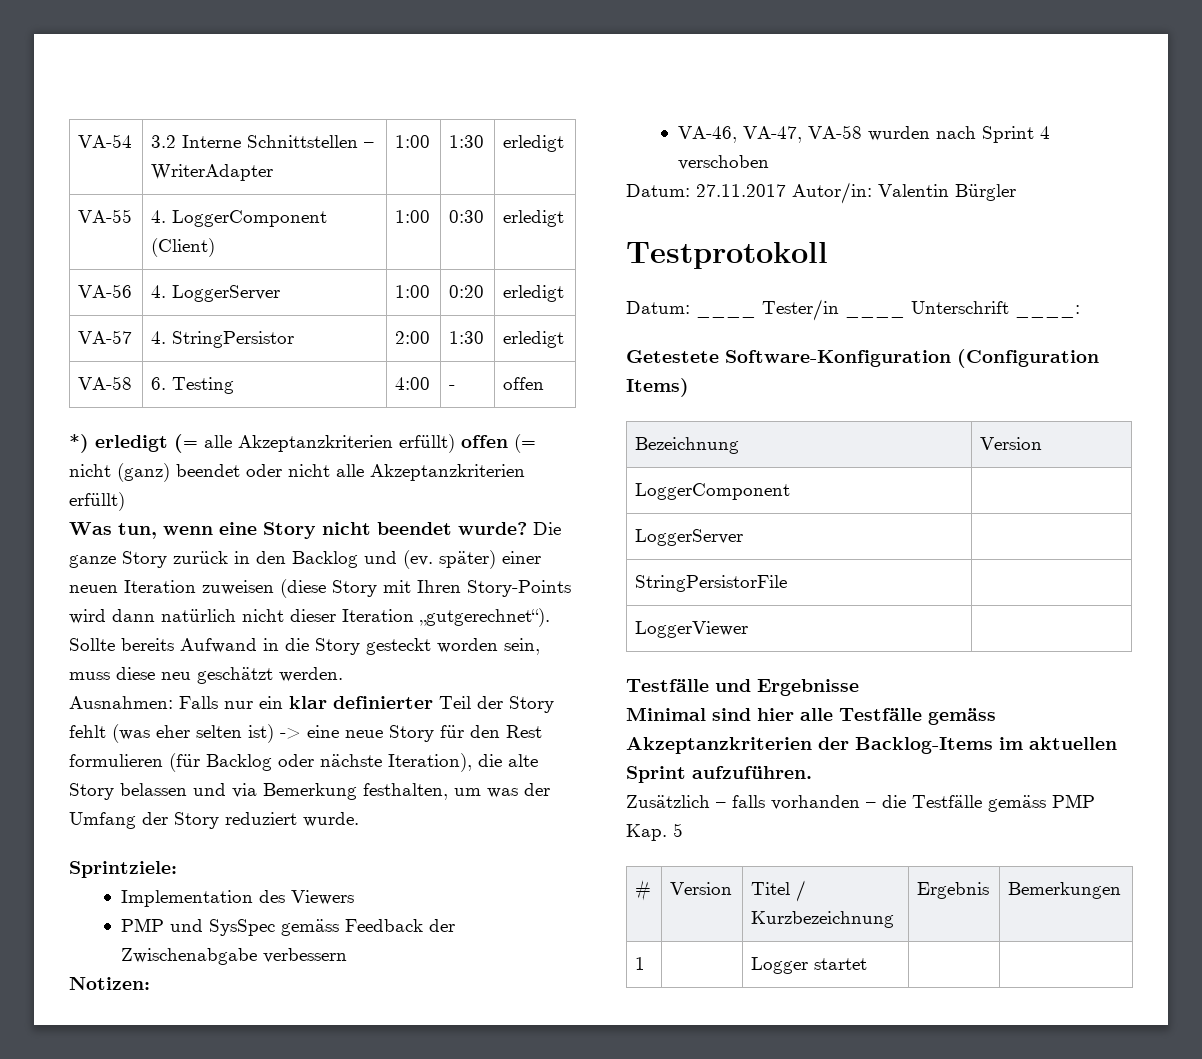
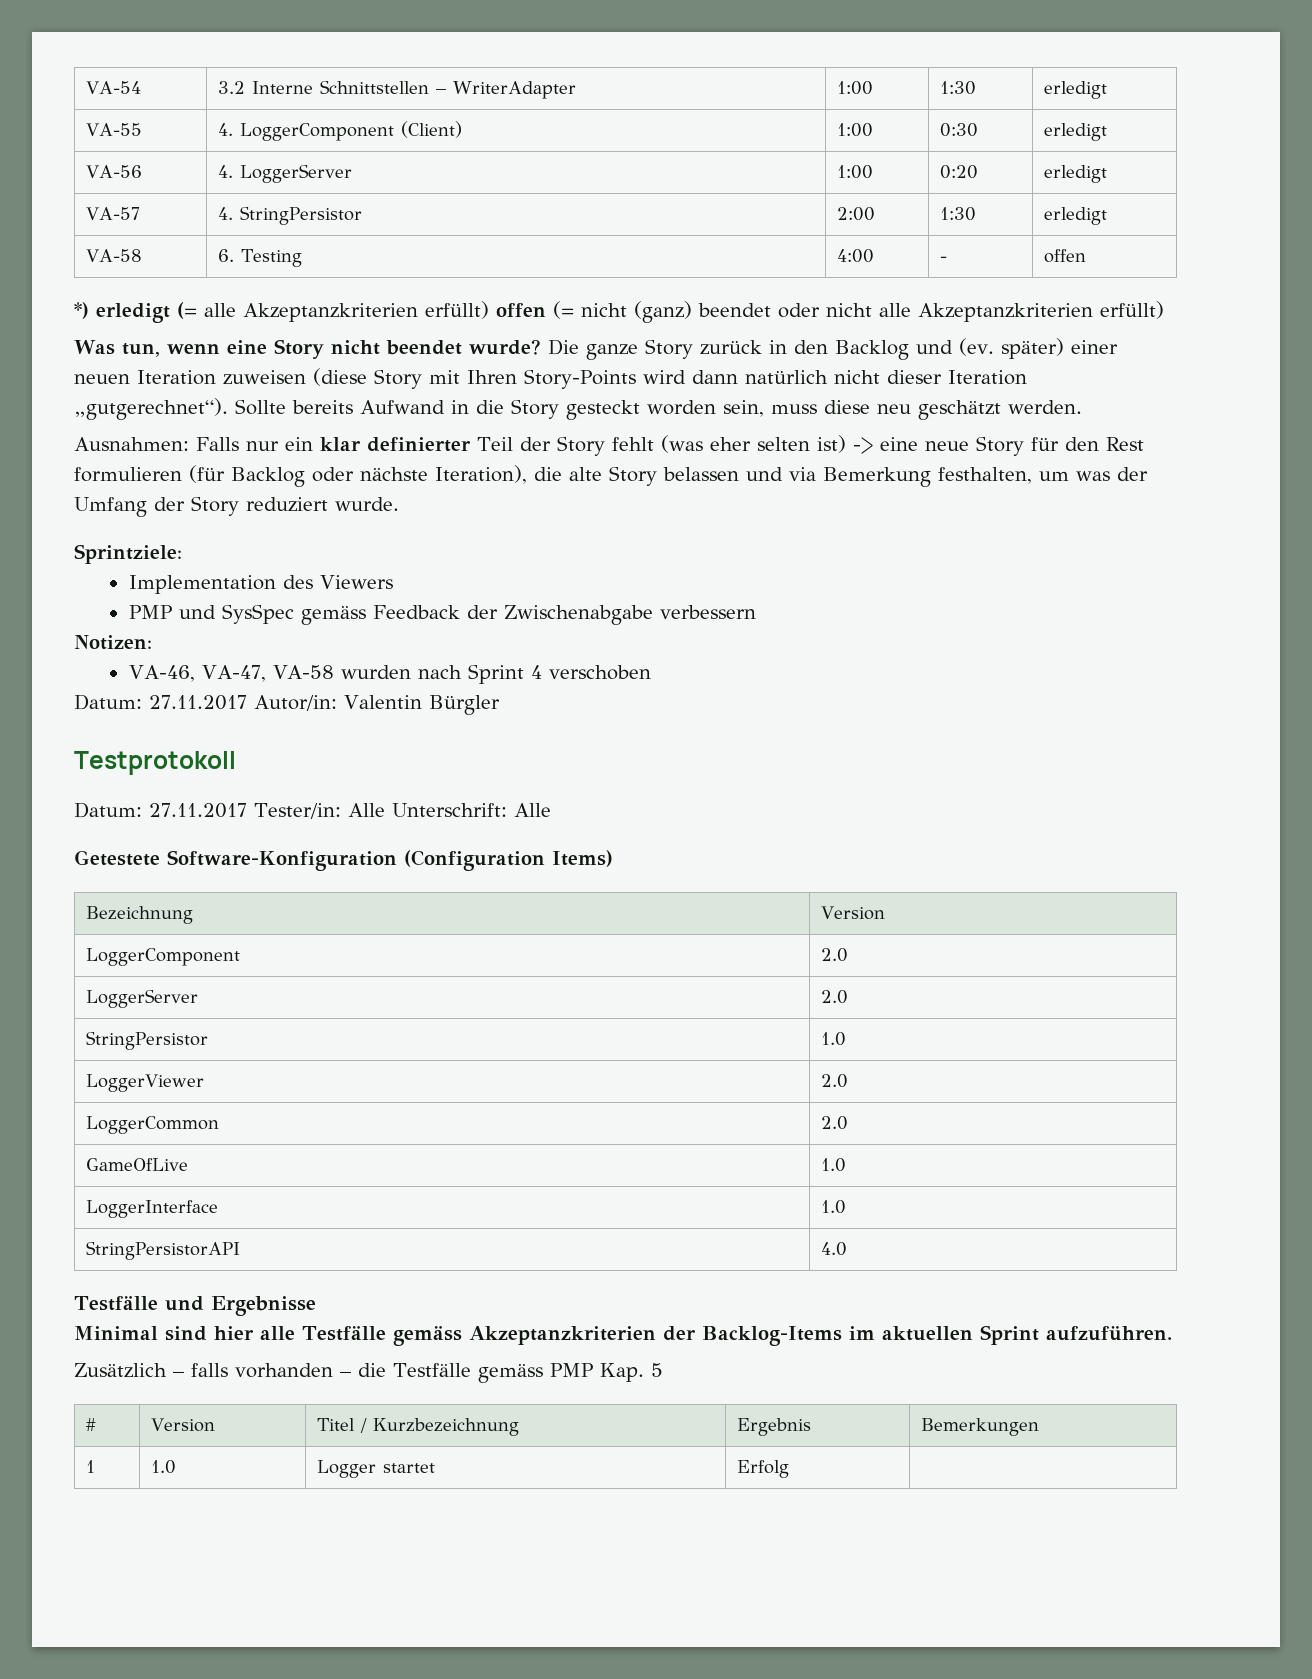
- Datum: ____ Tester/in ____ Unterschrift ____:
+ Datum: 27.11.2017 Tester/in: Alle Unterschrift: Alle
- LoggerComponent |
- LoggerServer |
- StringPersistorFile |
- LoggerViewer |
+ LoggerComponent | 2.0
+ LoggerServer | 2.0
+ StringPersistor | 1.0
+ LoggerViewer | 2.0
+ LoggerCommon | 2.0
+ GameOfLive | 1.0
+ LoggerInterface | 1.0
+ StringPersistorAPI | 4.0
- 1 | | Logger startet | |
+ 1 | 1.0 | Logger startet | Erfolg |

